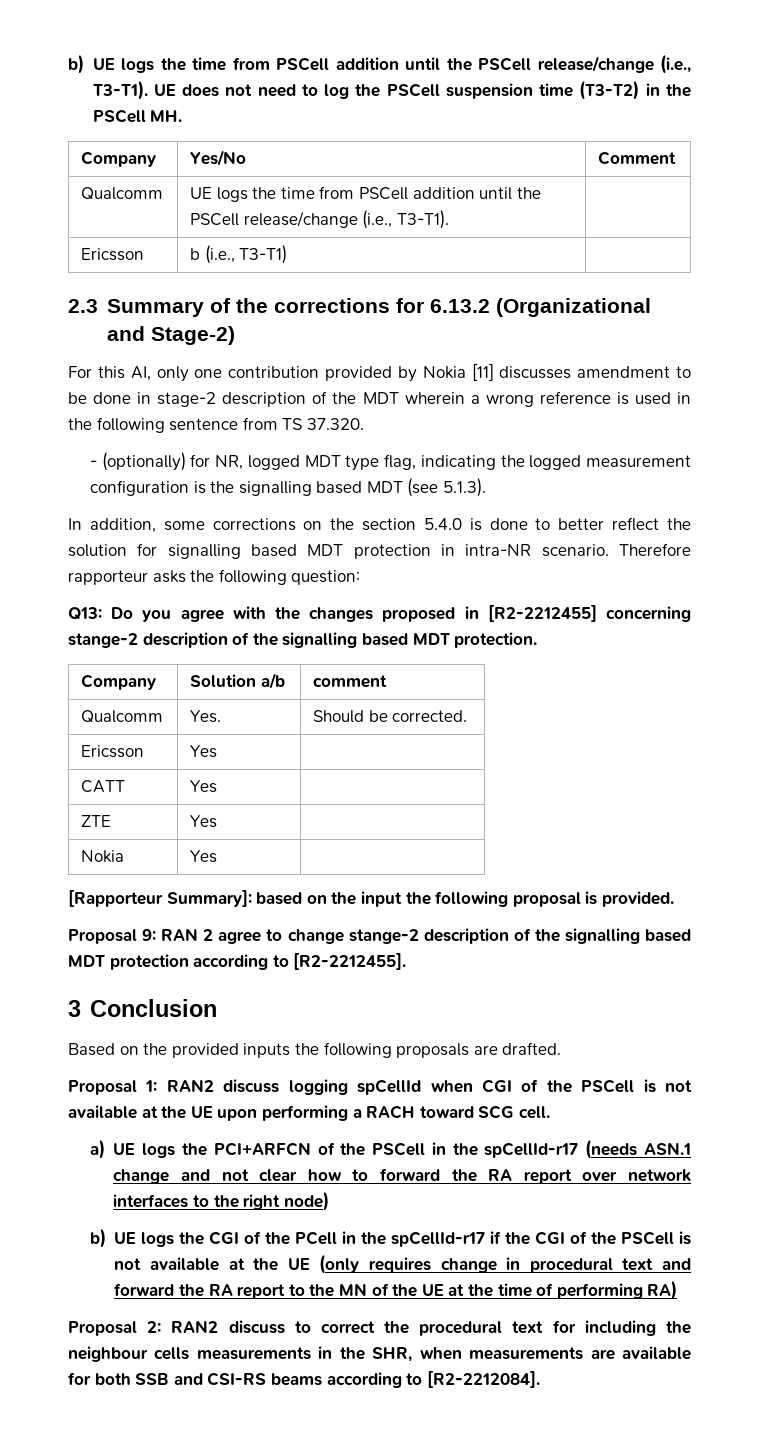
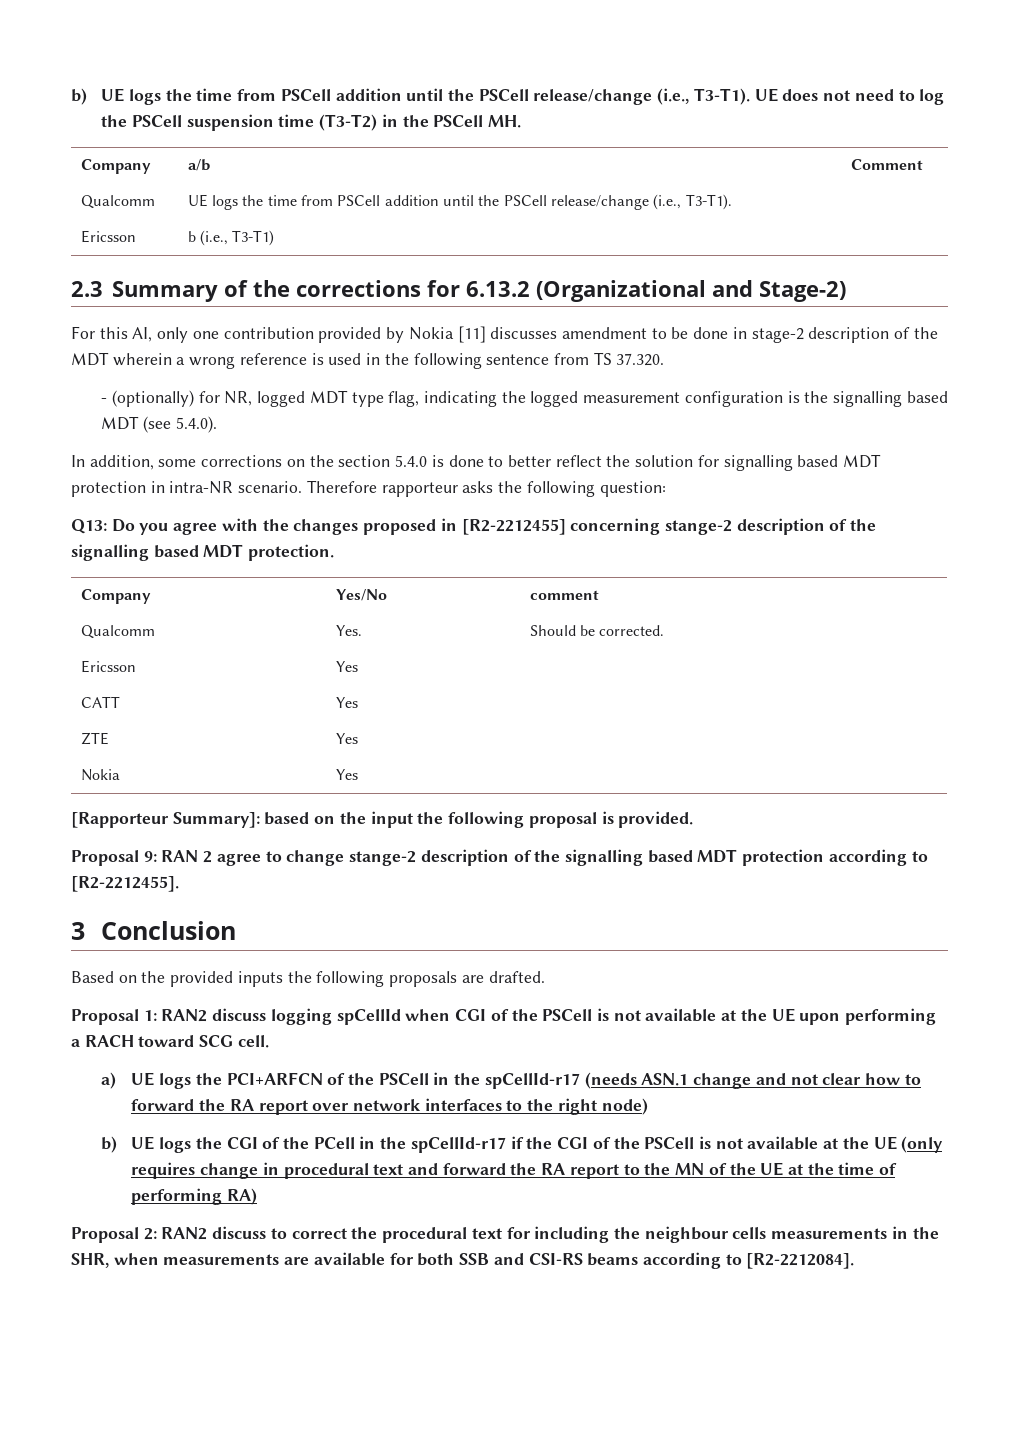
- Company | Yes/No | Comment
+ Company | a/b | Comment
- - (optionally) for NR, logged MDT type flag, indicating the logged measurement configuration is the signalling based MDT (see 5.1.3).
+ - (optionally) for NR, logged MDT type flag, indicating the logged measurement configuration is the signalling based MDT (see 5.4.0).
- Company | Solution a/b | comment
+ Company | Yes/No | comment

